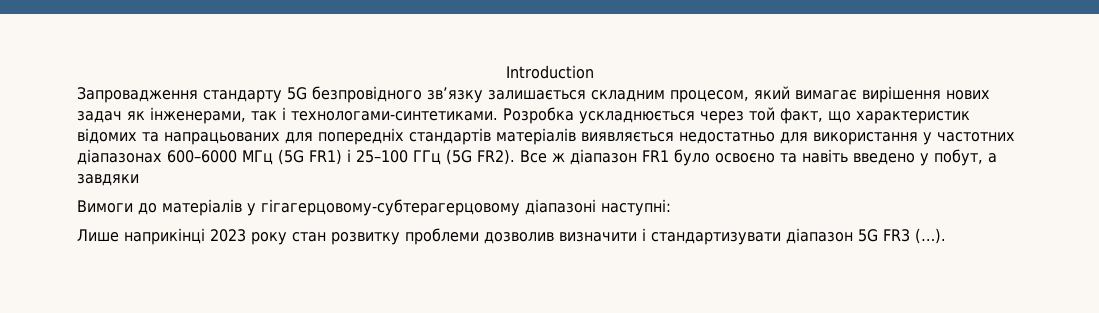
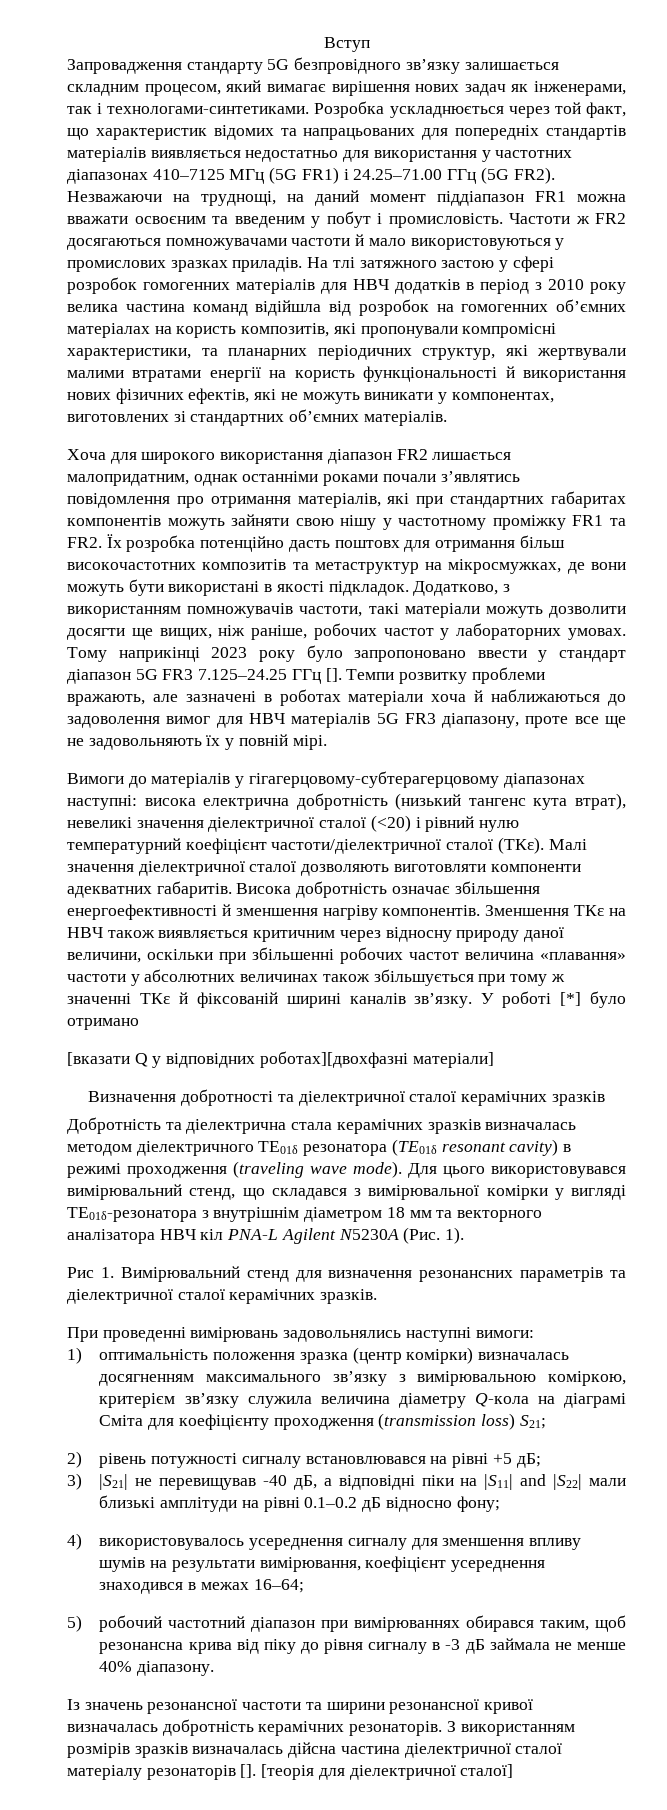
- Introduction
+ Вступ
- Розробка ускладнюється через той факт, що характеристик відомих та напрацьованих для попередніх стандартів матеріалів виявляється недостатньо для використання у частотних діапазонах 600–6000 МГц (5G FR1) і 25–100 ГГц (5G FR2).
+ Розробка ускладнюється через той факт, що характеристик відомих та напрацьованих для попередніх стандартів матеріалів виявляється недостатньо для використання у частотних діапазонах 410–7125 МГц (5G FR1) і 24.25–71.00 ГГц (5G FR2).
- Все ж діапазон FR1 було освоєно та навіть введено у побут, а завдяки
+ Незважаючи на труднощі, на даний момент піддіапазон FR1 можна вважати освоєним та введеним у побут і промисловість. Частоти ж FR2 досягаються помножувачами частоти й мало використовуються у промислових зразках приладів. На тлі затяжного застою у сфері розробок гомогенних матеріалів для НВЧ додатків в період з 2010 року велика частина команд відійшла від розробок на гомогенних об’ємних матеріалах на користь композитів, які пропонували компромісні характеристики, та планарних періодичних структур, які жертвували малими втратами енергії на користь функціональності й використання нових фізичних ефектів, які не можуть виникати у компонентах, виготовлених зі стандартних об’ємних матеріалів.
+ Хоча для широкого використання діапазон FR2 лишається малопридатним, однак останніми роками почали з’являтись повідомлення про отримання матеріалів, які при стандартних габаритах компонентів можуть зайняти свою нішу у частотному проміжку FR1 та FR2. Їх розробка потенційно дасть поштовх для отримання більш високочастотних композитів та метаструктур на мікросмужках, де вони можуть бути використані в якості підкладок. Додатково, з використанням помножувачів частоти, такі матеріали можуть дозволити досягти ще вищих, ніж раніше, робочих частот у лабораторних умовах. Тому наприкінці 2023 року було запропоновано ввести у стандарт діапазон 5G FR3 7.125–24.25 ГГц []. Темпи розвитку проблеми вражають, але зазначені в роботах матеріали хоча й наближаються до задоволення вимог для НВЧ матеріалів 5G FR3 діапазону, проте все ще не задовольняють їх у повній мірі.
- Вимоги до матеріалів у гігагерцовому-субтерагерцовому діапазоні наступні:
- Лише наприкінці 2023 року стан розвитку проблеми дозволив визначити і стандартизувати діапазон 5G FR3 (…).
+ Вимоги до матеріалів у гігагерцовому-субтерагерцовому діапазонах наступні: висока електрична добротність (низький тангенс кута втрат), невеликі значення діелектричної сталої (<20) і рівний нулю температурний коефіцієнт частоти/діелектричної сталої (ТКε). Малі значення діелектричної сталої дозволяють виготовляти компоненти адекватних габаритів. Висока добротність означає збільшення енергоефективності й зменшення нагріву компонентів. Зменшення ТКε на НВЧ також виявляється критичним через відносну природу даної величини, оскільки при збільшенні робочих частот величина «плавання» частоти у абсолютних величинах також збільшується при тому ж значенні ТКε й фіксованій ширині каналів зв’язку. У роботі [*] було отримано
+ [вказати Q у відповідних роботах][двохфазні матеріали]
+ Визначення добротності та діелектричної сталої керамічних зразків
+ Добротність та діелектрична стала керамічних зразків визначалась методом діелектричного TE01δ резонатора (TE01δ resonant cavity) в режимі проходження (traveling wave mode). Для цього використовувався вимірювальний стенд, що складався з вимірювальної комірки у вигляді ТЕ01δ-резонатора з внутрішнім діаметром 18 мм та векторного аналізатора НВЧ кіл PNA-L Agilent N5230A (Рис. 1).
+ Рис 1. Вимірювальний стенд для визначення резонансних параметрів та діелектричної сталої керамічних зразків.
+ При проведенні вимірювань задовольнялись наступні вимоги:
+ 1) оптимальність положення зразка (центр комірки) визначалась досягненням максимального зв’язку з вимірювальною коміркою, критерієм зв’язку служила величина діаметру Q-кола на діаграмі Сміта для коефіцієнту проходження (transmission loss) S21;
+ 2) рівень потужності сигналу встановлювався на рівні +5 дБ;
+ 3) |S21| не перевищував -40 дБ, а відповідні піки на |S11| and |S22| мали близькі амплітуди на рівні 0.1–0.2 дБ відносно фону;
+ 4) використовувалось усереднення сигналу для зменшення впливу шумів на результати вимірювання, коефіцієнт усереднення знаходився в межах 16–64;
+ 5) робочий частотний діапазон при вимірюваннях обирався таким, щоб резонансна крива від піку до рівня сигналу в -3 дБ займала не менше 40% діапазону.
+ Із значень резонансної частоти та ширини резонансної кривої визначалась добротність керамічних резонаторів. З використанням розмірів зразків визначалась дійсна частина діелектричної сталої матеріалу резонаторів []. [теорія для діелектричної сталої]

